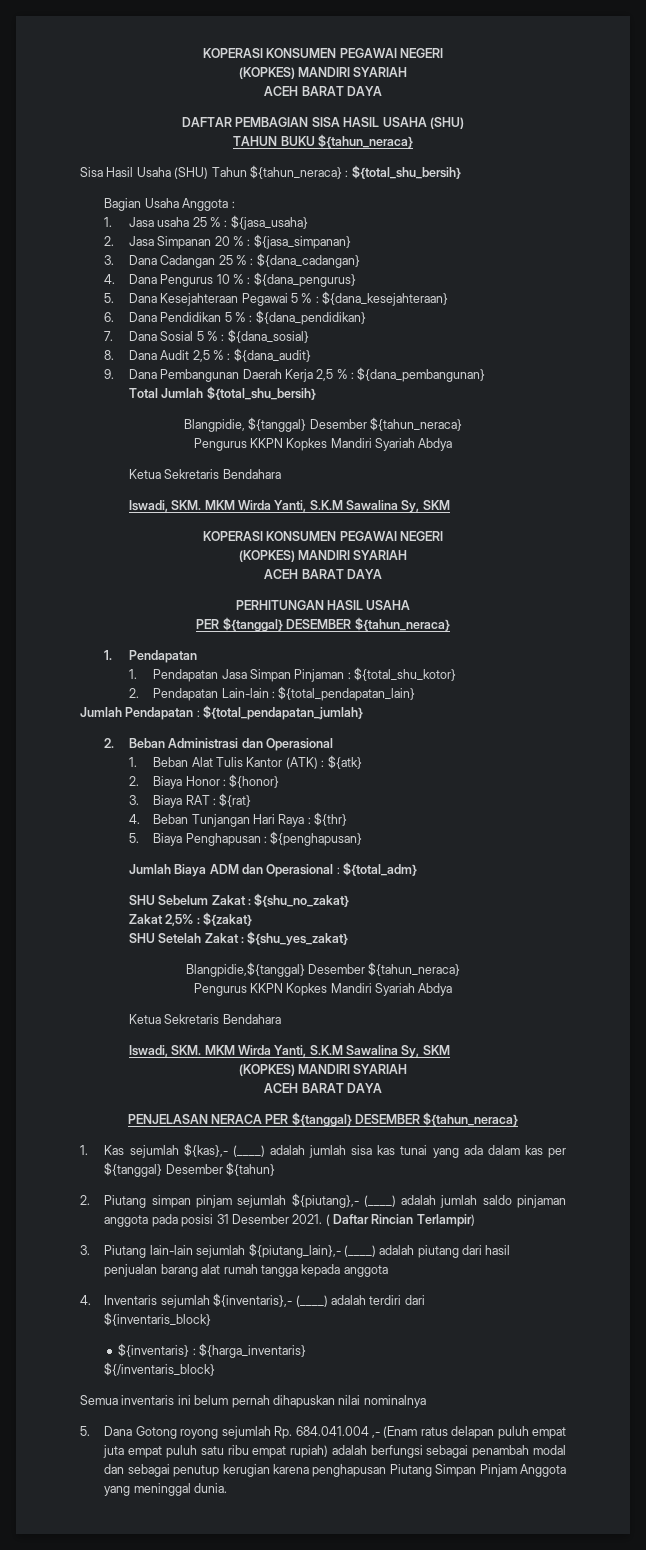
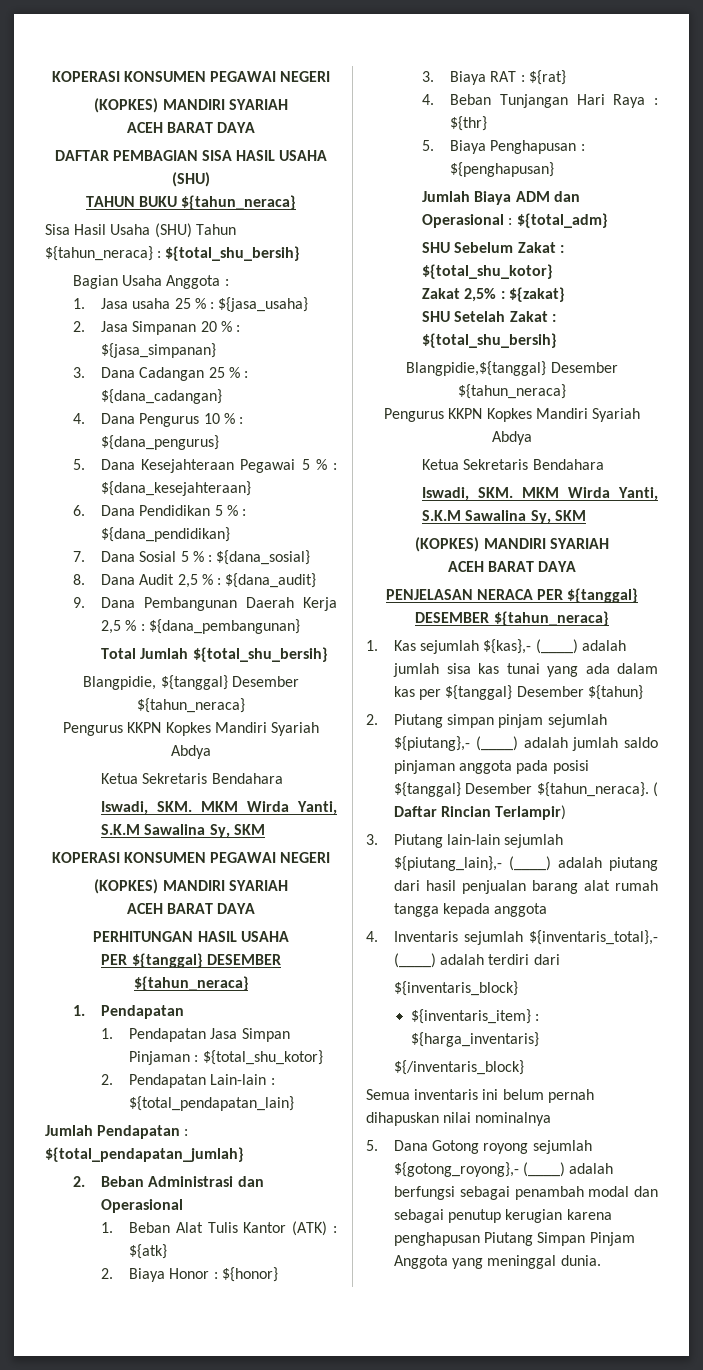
- SHU Sebelum Zakat : ${shu_no_zakat}
+ SHU Sebelum Zakat : ${total_shu_kotor}
- SHU Setelah Zakat : ${shu_yes_zakat}
+ SHU Setelah Zakat : ${total_shu_bersih}
- 2. Piutang simpan pinjam sejumlah ${piutang},- (____) adalah jumlah saldo pinjaman anggota pada posisi 31 Desember 2021.
+ 2. Piutang simpan pinjam sejumlah ${piutang},- (____) adalah jumlah saldo pinjaman anggota pada posisi ${tanggal} Desember ${tahun_neraca}.
- 4. Inventaris sejumlah ${inventaris},- (____) adalah terdiri dari
+ 4. Inventaris sejumlah ${inventaris_total},- (____) adalah terdiri dari
- ${inventaris} : ${harga_inventaris}
+ ${inventaris_item} : ${harga_inventaris}
- 5. Dana Gotong royong sejumlah Rp. 684.041.004 ,- (Enam ratus delapan puluh empat juta empat puluh satu ribu empat rupiah) adalah berfungsi sebagai penambah modal dan sebagai penutup kerugian karena penghapusan Piutang Simpan Pinjam Anggota yang meninggal dunia.
+ 5. Dana Gotong royong sejumlah ${gotong_royong},- (____) adalah berfungsi sebagai penambah modal dan sebagai penutup kerugian karena penghapusan Piutang Simpan Pinjam Anggota yang meninggal dunia.

